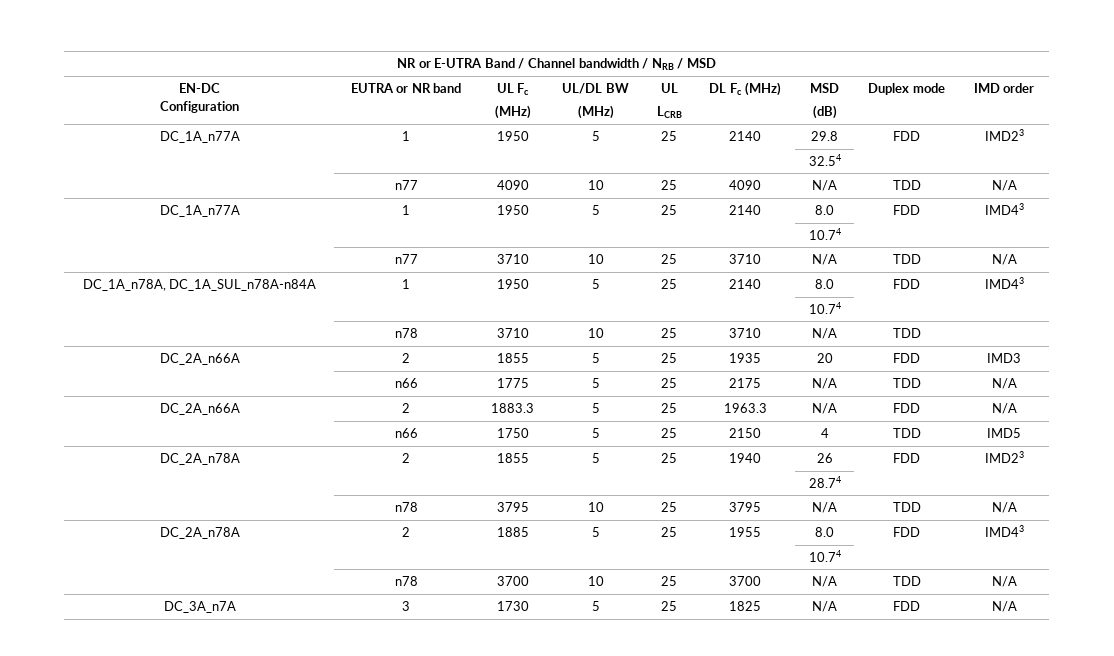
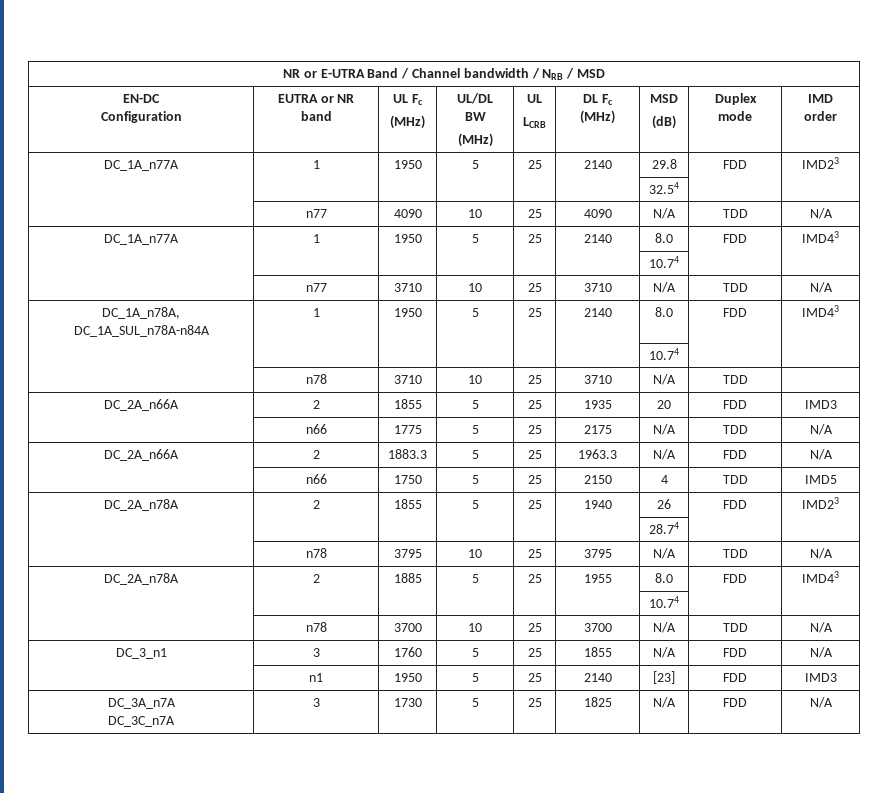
+ DC_3_n1 | 3 | 1760 | 5 | 25 | 1855 | N/A | FDD | N/A
+ | n1 | 1950 | 5 | 25 | 2140 | [23] | FDD | IMD3
- DC_3A_n7A | 3 | 1730 | 5 | 25 | 1825 | N/A | FDD | N/A
+ DC_3A_n7A
+ DC_3C_n7A | 3 | 1730 | 5 | 25 | 1825 | N/A | FDD | N/A

